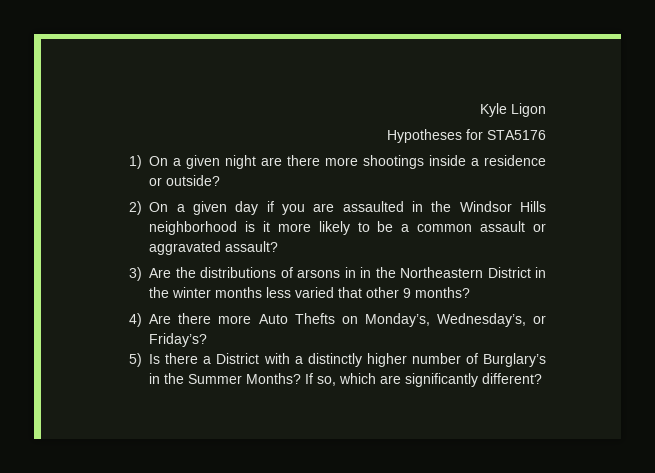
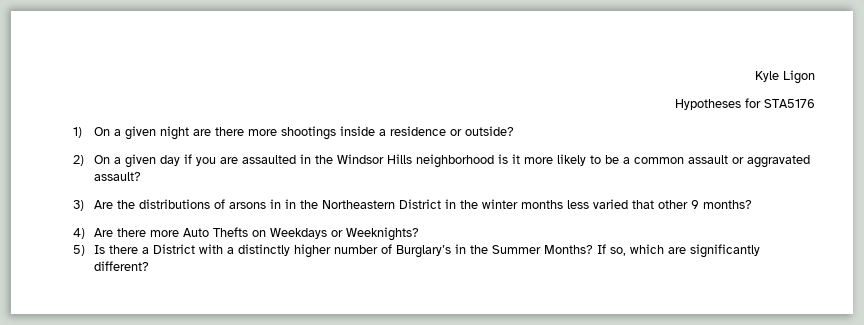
- 4) Are there more Auto Thefts on Monday’s, Wednesday’s, or Friday’s?
+ 4) Are there more Auto Thefts on Weekdays or Weeknights?

